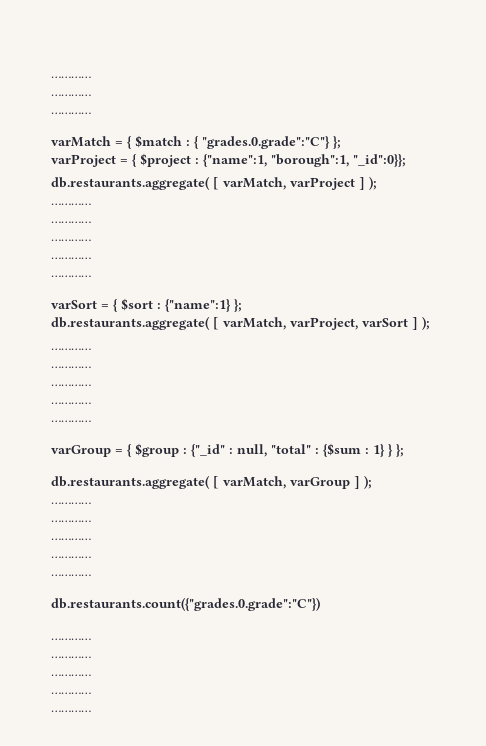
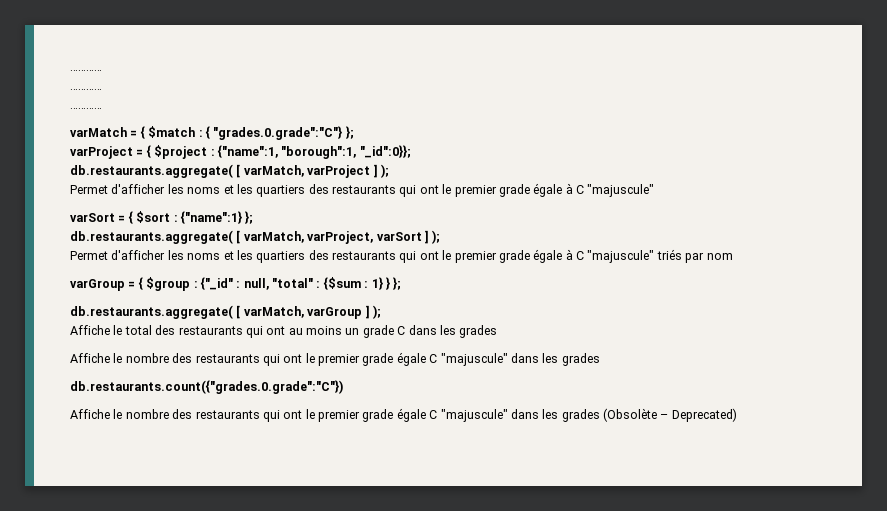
  db.restaurants.aggregate( [ varMatch, varProject ] );
- …………
- …………
- …………
- …………
- …………
+ Permet d'afficher les noms et les quartiers des restaurants qui ont le premier grade égale à C "majuscule"
  db.restaurants.aggregate( [ varMatch, varProject, varSort ] );
- …………
- …………
- …………
- …………
- …………
+ Permet d'afficher les noms et les quartiers des restaurants qui ont le premier grade égale à C "majuscule" triés par nom
  db.restaurants.aggregate( [ varMatch, varGroup ] );
- …………
- …………
- …………
- …………
- …………
+ Affiche le total des restaurants qui ont au moins un grade C dans les grades
+ Affiche le nombre des restaurants qui ont le premier grade égale C "majuscule" dans les grades
  db.restaurants.count({"grades.0.grade":"C"})
- …………
- …………
- …………
- …………
- …………
+ Affiche le nombre des restaurants qui ont le premier grade égale C "majuscule" dans les grades (Obsolète – Deprecated)

